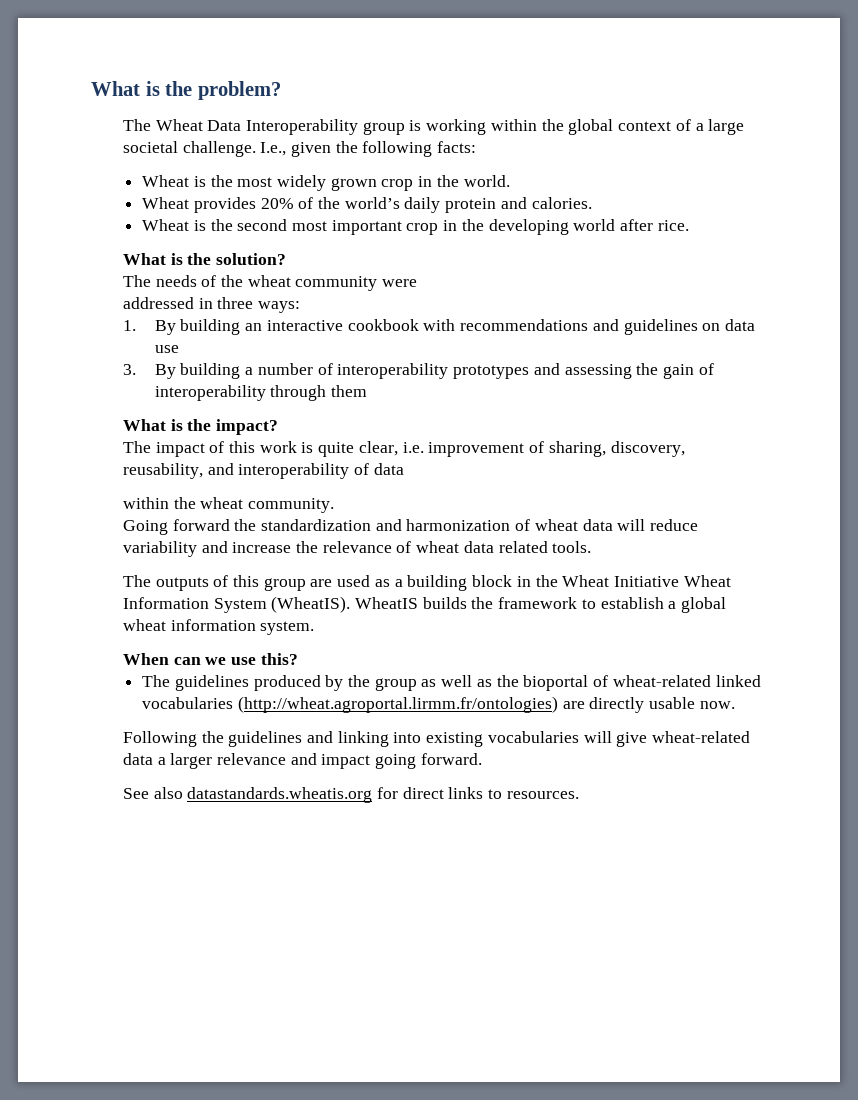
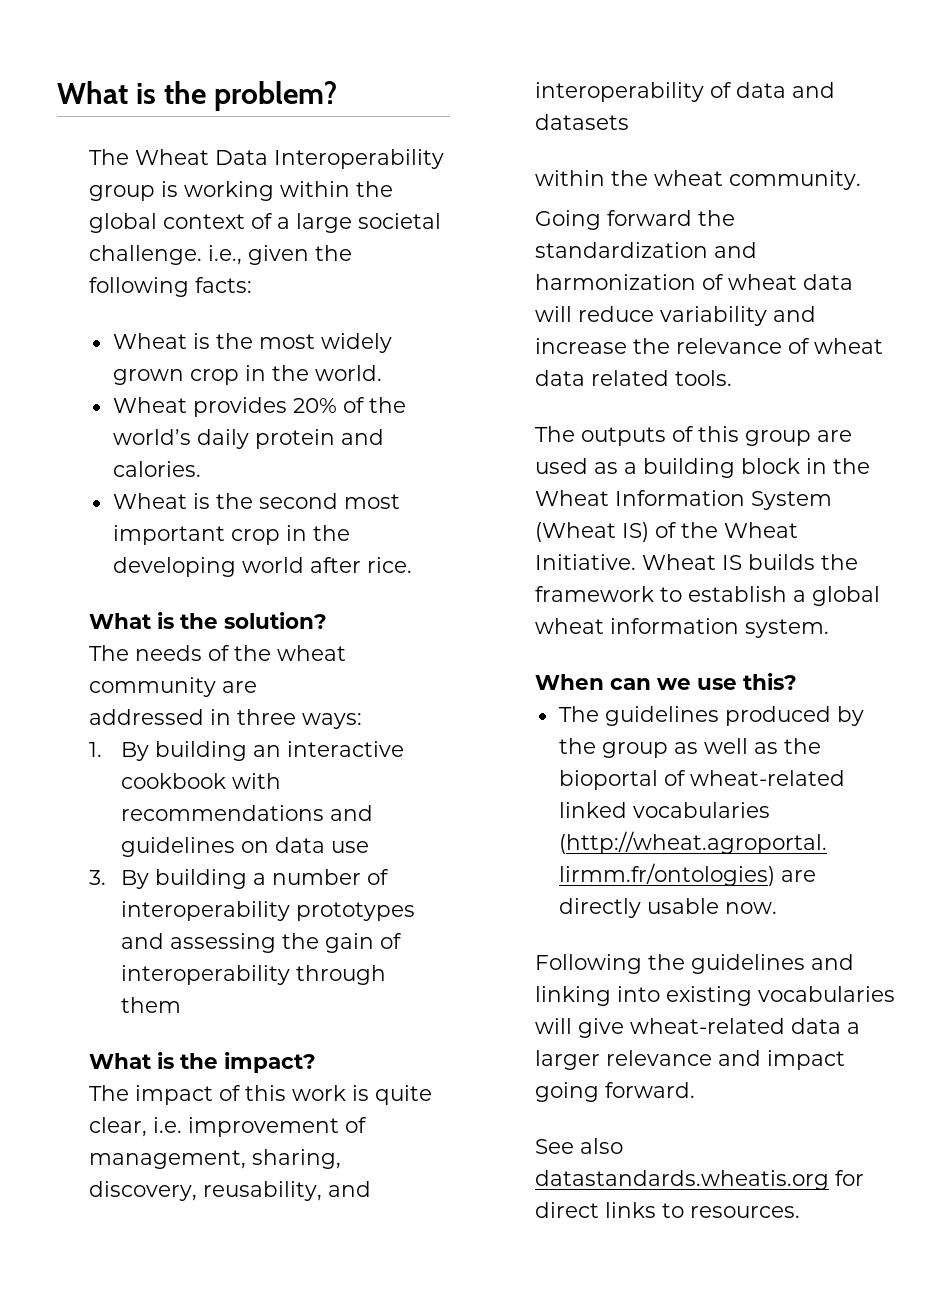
- The Wheat Data Interoperability group is working within the global context of a large societal challenge. I.e., given the following facts:
+ The Wheat Data Interoperability group is working within the global context of a large societal challenge. i.e., given the following facts:
- The needs of the wheat community were
+ The needs of the wheat community are
- The impact of this work is quite clear, i.e. improvement of sharing, discovery, reusability, and interoperability of data
+ The impact of this work is quite clear, i.e. improvement of management, sharing, discovery, reusability, and interoperability of data and datasets
- The outputs of this group are used as a building block in the Wheat Initiative Wheat Information System (WheatIS). WheatIS builds the framework to establish a global wheat information system.
+ The outputs of this group are used as a building block in the Wheat Information System (Wheat IS) of the Wheat Initiative. Wheat IS builds the framework to establish a global wheat information system.

